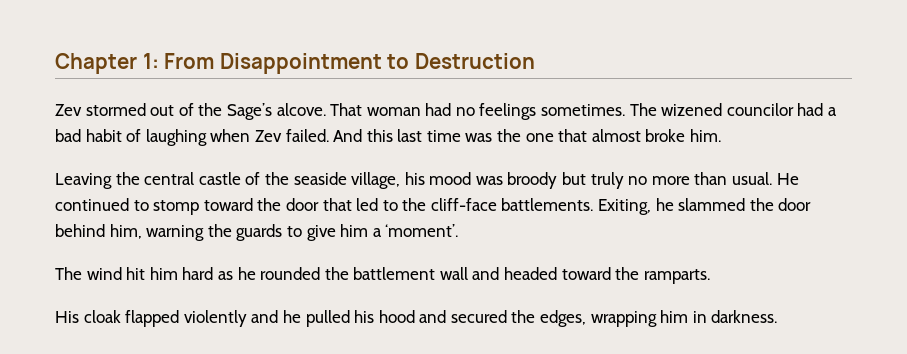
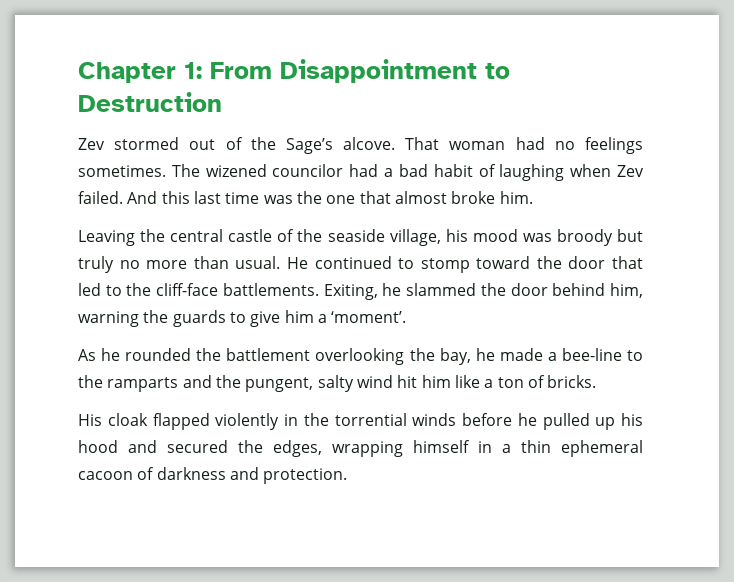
- The wind hit him hard as he rounded the battlement wall and headed toward the ramparts.
+ As he rounded the battlement overlooking the bay, he made a bee-line to the ramparts and the pungent, salty wind hit him like a ton of bricks.
- His cloak flapped violently and he pulled his hood and secured the edges, wrapping him in darkness.
+ His cloak flapped violently in the torrential winds before he pulled up his hood and secured the edges, wrapping himself in a thin ephemeral cacoon of darkness and protection.

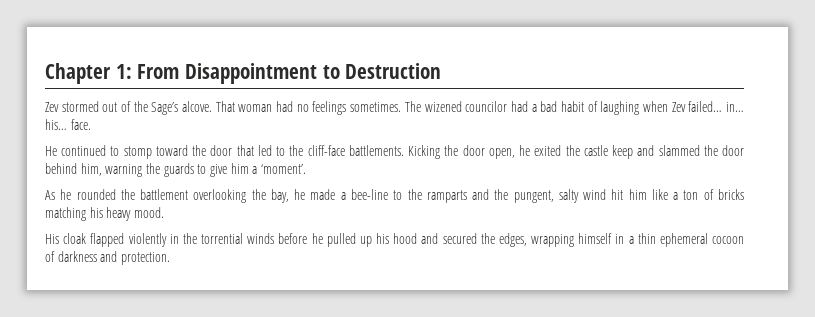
- The wizened councilor had a bad habit of laughing when Zev failed. And this last time was the one that almost broke him.
- Leaving the central castle of the seaside village, his mood was broody but truly no more than usual. He continued to stomp toward the door that led to the cliff-face battlements.
+ The wizened councilor had a bad habit of laughing when Zev failed… in… his… face.
+ He continued to stomp toward the door that led to the cliff-face battlements.
- Exiting, he slammed the door behind him, warning the guards to give him a ‘moment’.
+ Kicking the door open, he exited the castle keep and slammed the door behind him, warning the guards to give him a ‘moment’.
- As he rounded the battlement overlooking the bay, he made a bee-line to the ramparts and the pungent, salty wind hit him like a ton of bricks.
+ As he rounded the battlement overlooking the bay, he made a bee-line to the ramparts and the pungent, salty wind hit him like a ton of bricks matching his heavy mood.
- His cloak flapped violently in the torrential winds before he pulled up his hood and secured the edges, wrapping himself in a thin ephemeral cacoon of darkness and protection.
+ His cloak flapped violently in the torrential winds before he pulled up his hood and secured the edges, wrapping himself in a thin ephemeral cocoon of darkness and protection.

